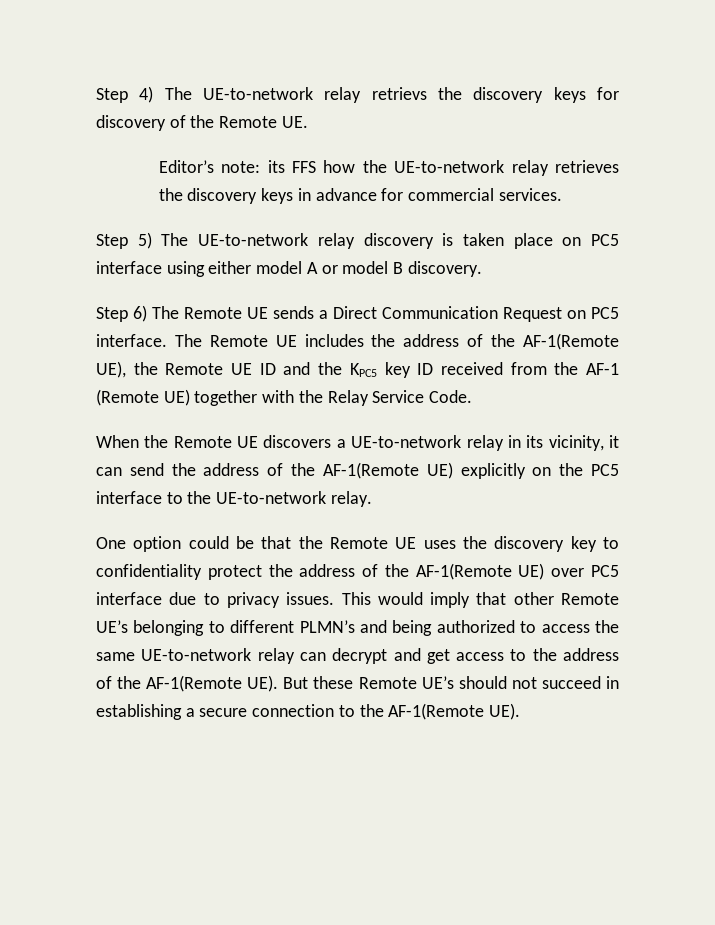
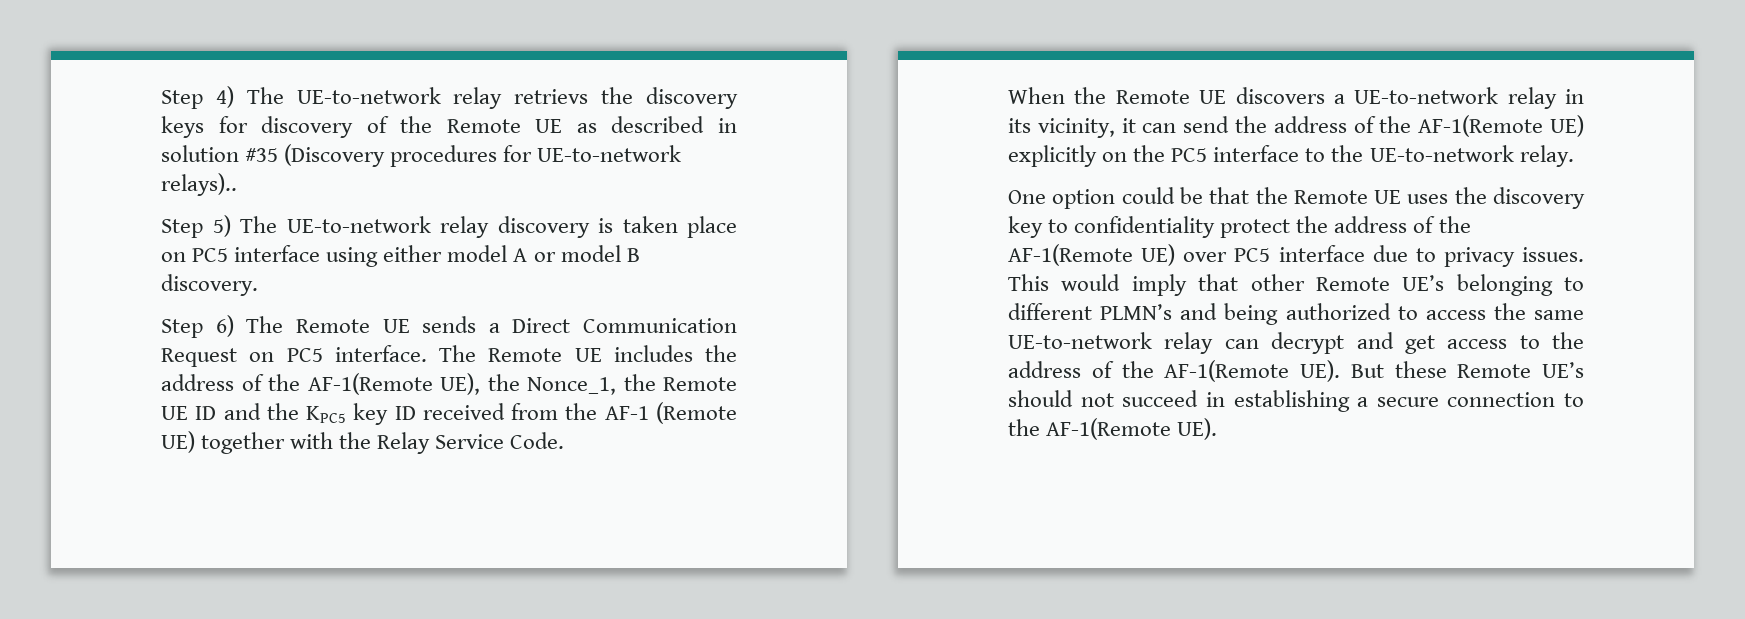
- Step 4) The UE-to-network relay retrievs the discovery keys for discovery of the Remote UE.
- Editor’s note: its FFS how the UE-to-network relay retrieves the discovery keys in advance for commercial services.
+ Step 4) The UE-to-network relay retrievs the discovery keys for discovery of the Remote UE as described in solution #35 (Discovery procedures for UE-to-network relays)..
- The Remote UE includes the address of the AF-1(Remote UE), the Remote UE ID and the KPC5 key ID received from the AF-1 (Remote UE) together with the Relay Service Code.
+ The Remote UE includes the address of the AF-1(Remote UE), the Nonce_1, the Remote UE ID and the KPC5 key ID received from the AF-1 (Remote UE) together with the Relay Service Code.

